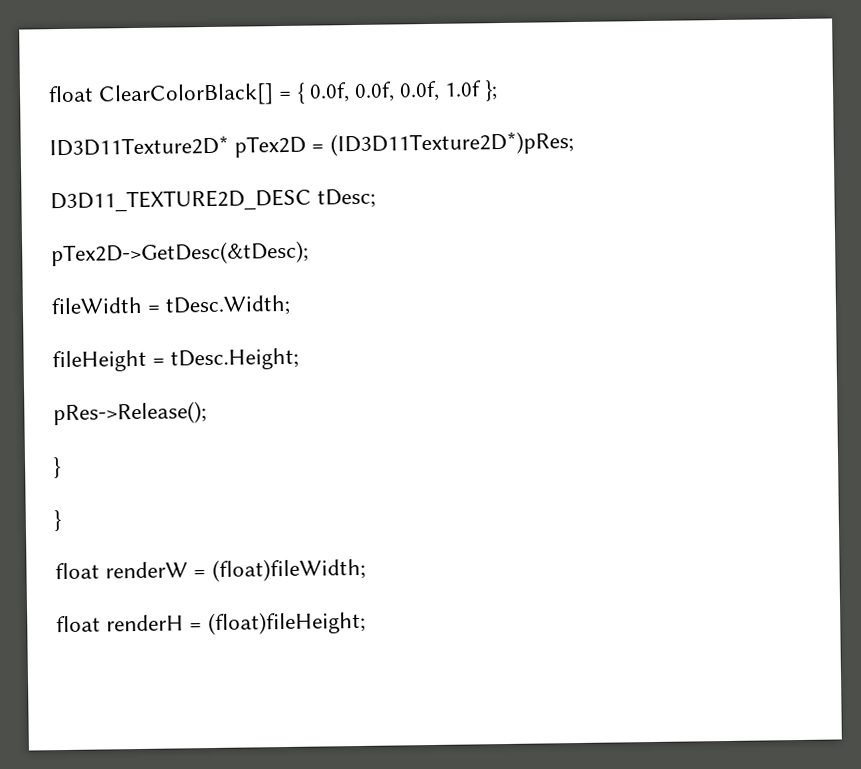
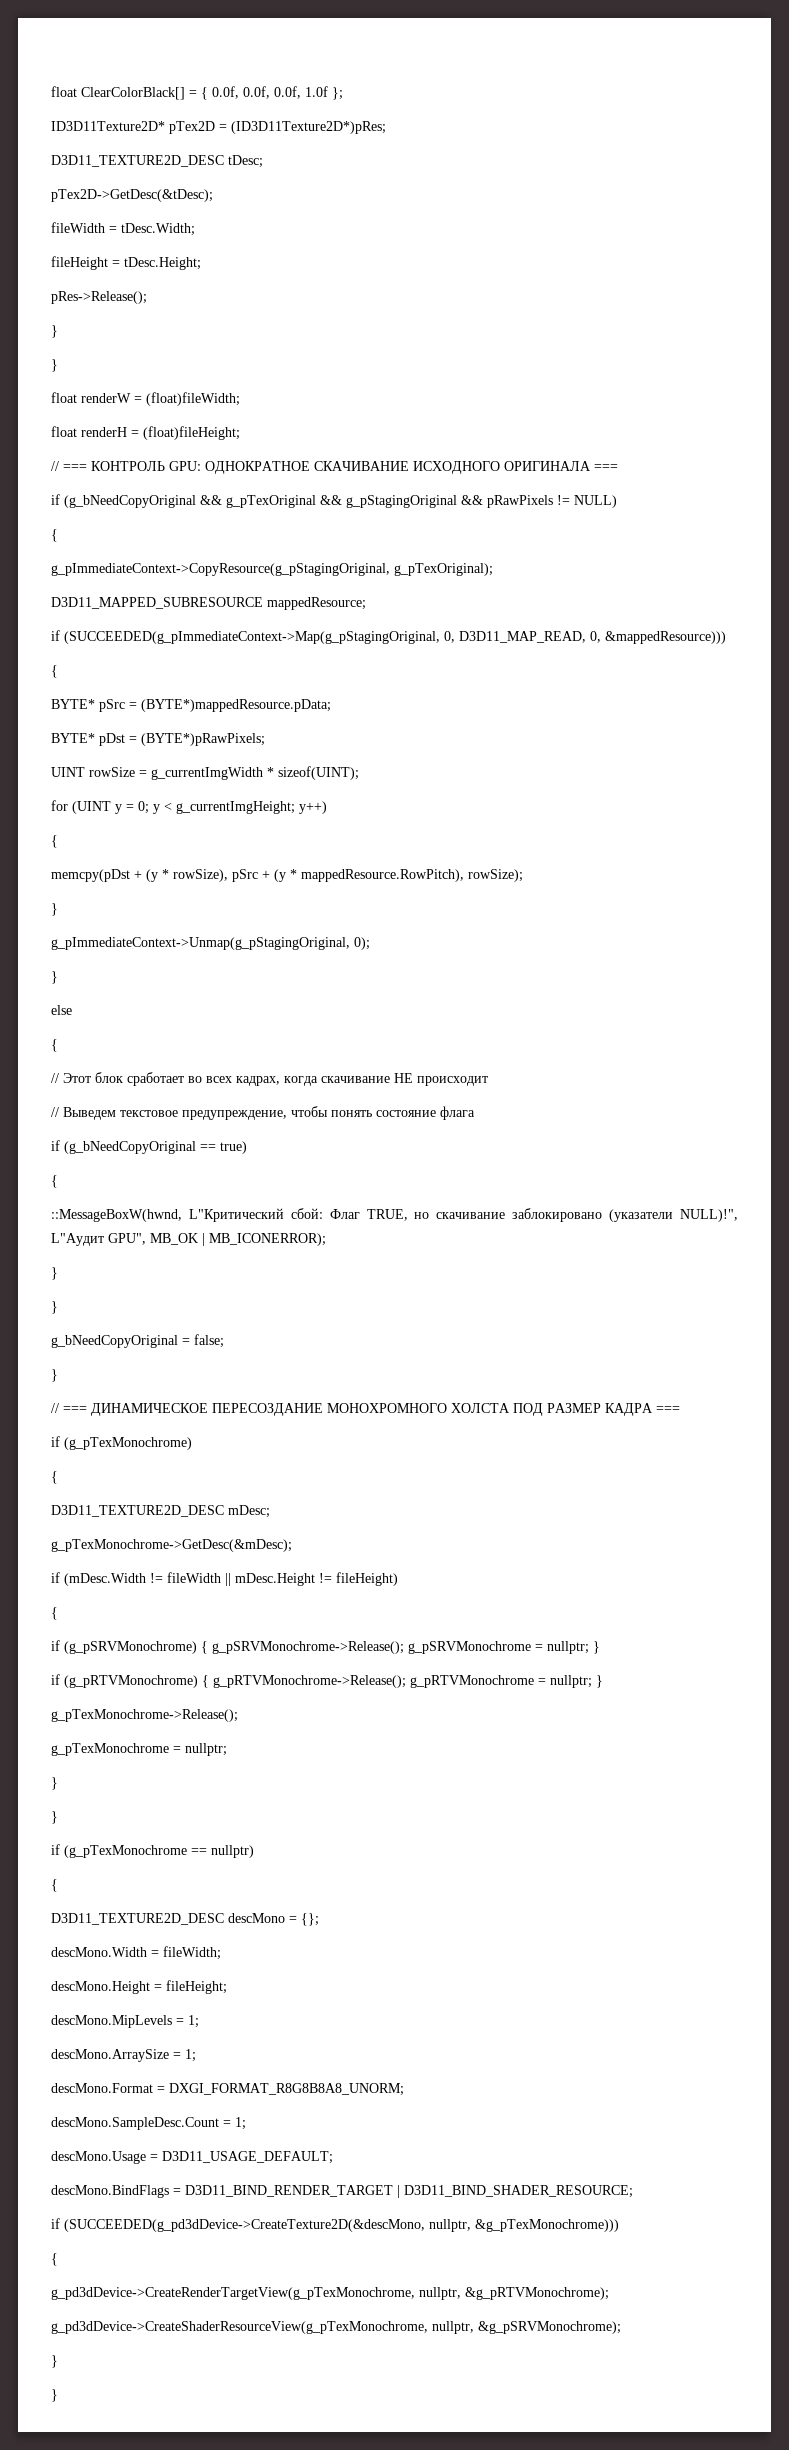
+ // === КОНТРОЛЬ GPU: ОДНОКРАТНОЕ СКАЧИВАНИЕ ИСХОДНОГО ОРИГИНАЛА ===
+ if (g_bNeedCopyOriginal && g_pTexOriginal && g_pStagingOriginal && pRawPixels != NULL)
+ {
+ g_pImmediateContext->CopyResource(g_pStagingOriginal, g_pTexOriginal);
+ D3D11_MAPPED_SUBRESOURCE mappedResource;
+ if (SUCCEEDED(g_pImmediateContext->Map(g_pStagingOriginal, 0, D3D11_MAP_READ, 0, &mappedResource)))
+ {
+ BYTE* pSrc = (BYTE*)mappedResource.pData;
+ BYTE* pDst = (BYTE*)pRawPixels;
+ UINT rowSize = g_currentImgWidth * sizeof(UINT);
+ for (UINT y = 0; y < g_currentImgHeight; y++)
+ {
+ memcpy(pDst + (y * rowSize), pSrc + (y * mappedResource.RowPitch), rowSize);
+ }
+ g_pImmediateContext->Unmap(g_pStagingOriginal, 0);
+ }
+ else
+ {
+ // Этот блок сработает во всех кадрах, когда скачивание НЕ происходит
+ // Выведем текстовое предупреждение, чтобы понять состояние флага
+ if (g_bNeedCopyOriginal == true)
+ {
+ ::MessageBoxW(hwnd, L"Критический сбой: Флаг TRUE, но скачивание заблокировано (указатели NULL)!", L"Аудит GPU", MB_OK | MB_ICONERROR);
+ }
+ }
+ g_bNeedCopyOriginal = false;
+ }
+ // === ДИНАМИЧЕСКОЕ ПЕРЕСОЗДАНИЕ МОНОХРОМНОГО ХОЛСТА ПОД РАЗМЕР КАДРА ===
+ if (g_pTexMonochrome)
+ {
+ D3D11_TEXTURE2D_DESC mDesc;
+ g_pTexMonochrome->GetDesc(&mDesc);
+ if (mDesc.Width != fileWidth || mDesc.Height != fileHeight)
+ {
+ if (g_pSRVMonochrome) { g_pSRVMonochrome->Release(); g_pSRVMonochrome = nullptr; }
+ if (g_pRTVMonochrome) { g_pRTVMonochrome->Release(); g_pRTVMonochrome = nullptr; }
+ g_pTexMonochrome->Release();
+ g_pTexMonochrome = nullptr;
+ }
+ }
+ if (g_pTexMonochrome == nullptr)
+ {
+ D3D11_TEXTURE2D_DESC descMono = {};
+ descMono.Width = fileWidth;
+ descMono.Height = fileHeight;
+ descMono.MipLevels = 1;
+ descMono.ArraySize = 1;
+ descMono.Format = DXGI_FORMAT_R8G8B8A8_UNORM;
+ descMono.SampleDesc.Count = 1;
+ descMono.Usage = D3D11_USAGE_DEFAULT;
+ descMono.BindFlags = D3D11_BIND_RENDER_TARGET | D3D11_BIND_SHADER_RESOURCE;
+ if (SUCCEEDED(g_pd3dDevice->CreateTexture2D(&descMono, nullptr, &g_pTexMonochrome)))
+ {
+ g_pd3dDevice->CreateRenderTargetView(g_pTexMonochrome, nullptr, &g_pRTVMonochrome);
+ g_pd3dDevice->CreateShaderResourceView(g_pTexMonochrome, nullptr, &g_pSRVMonochrome);
+ }
+ }

